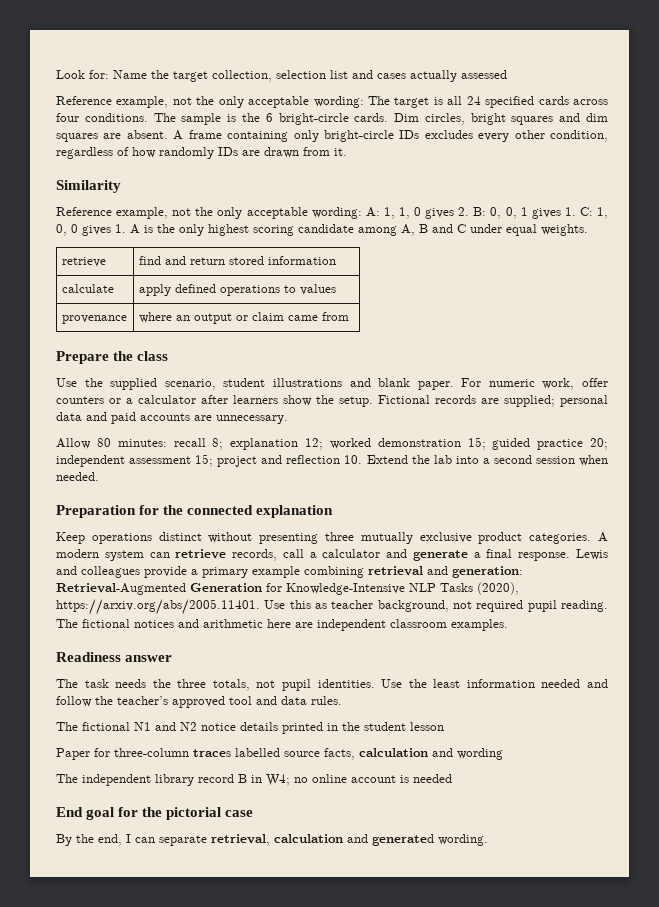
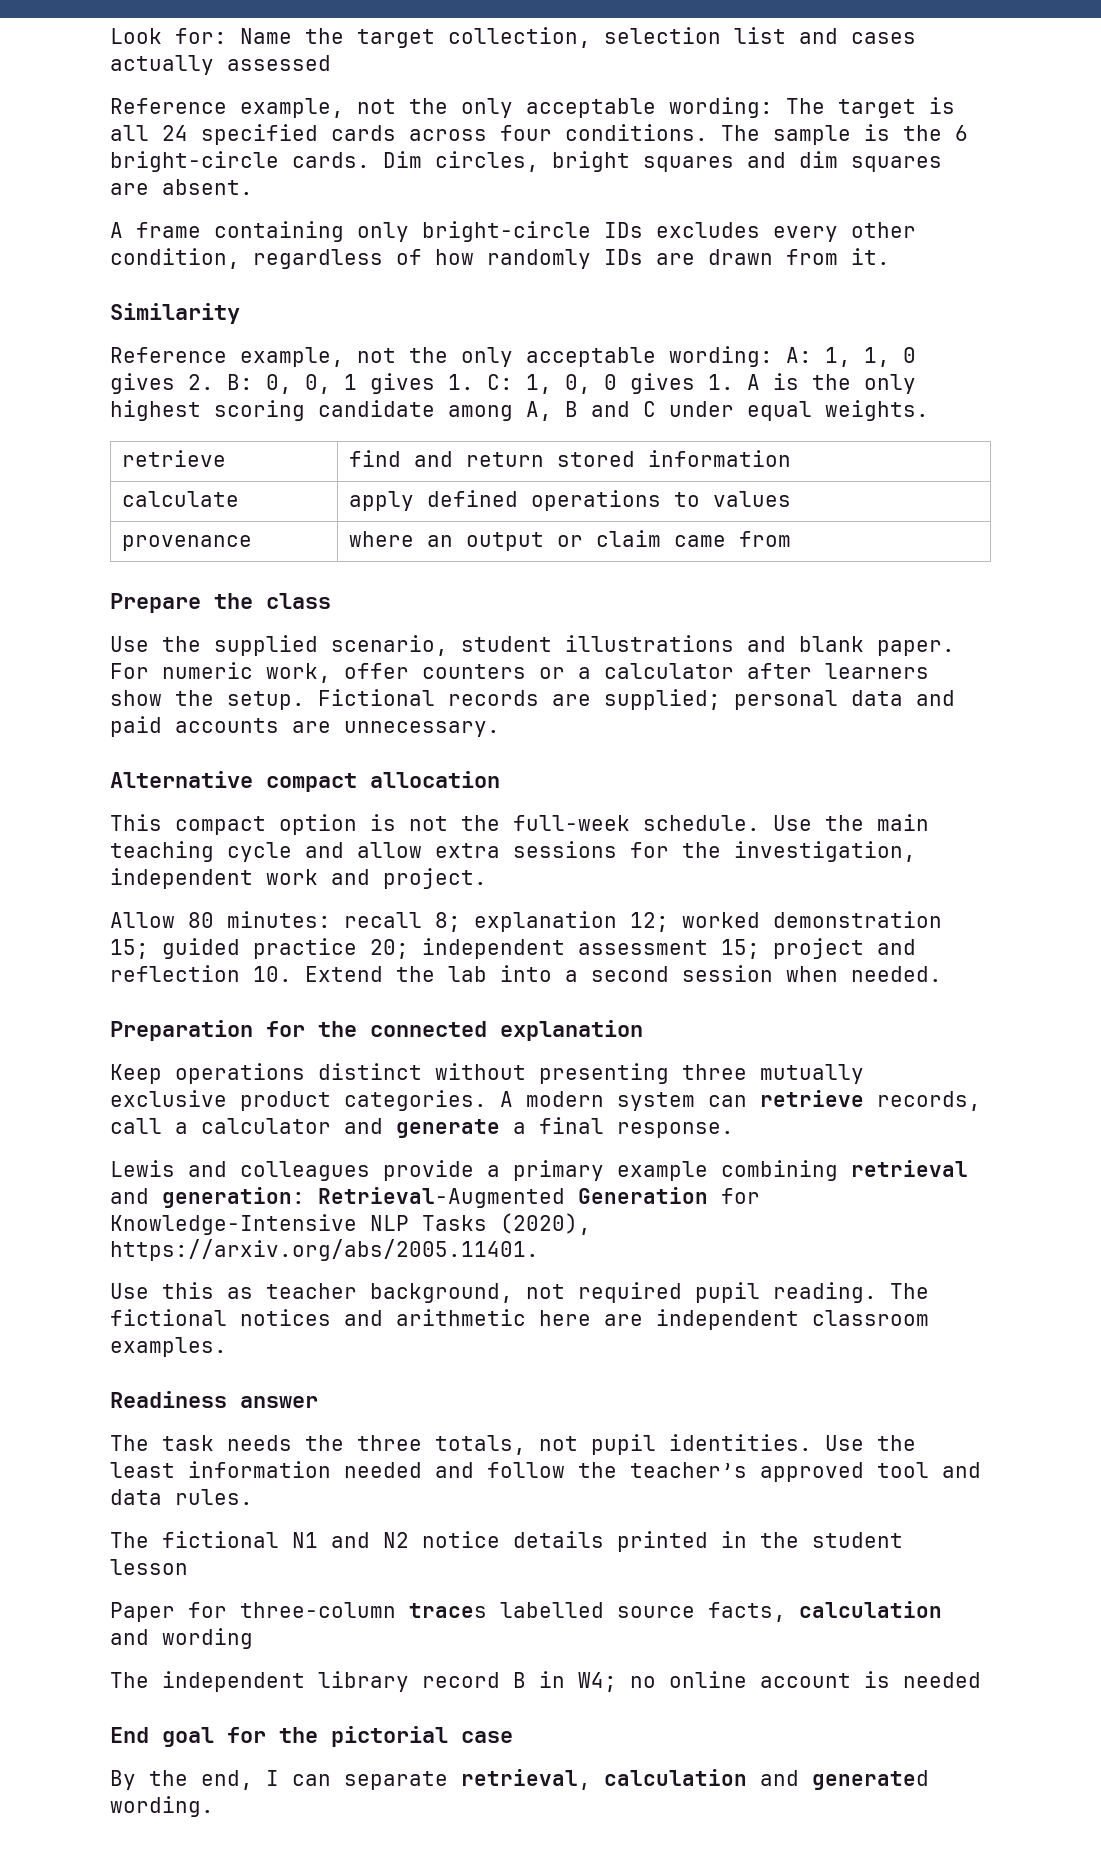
- Dim circles, bright squares and dim squares are absent. A frame containing only bright-circle IDs excludes every other condition, regardless of how randomly IDs are drawn from it.
+ Dim circles, bright squares and dim squares are absent.
+ A frame containing only bright-circle IDs excludes every other condition, regardless of how randomly IDs are drawn from it.
+ Alternative compact allocation
+ This compact option is not the full-week schedule. Use the main teaching cycle and allow extra sessions for the investigation, independent work and project.
- A modern system can retrieve records, call a calculator and generate a final response. Lewis and colleagues provide a primary example combining retrieval and generation: Retrieval-Augmented Generation for Knowledge-Intensive NLP Tasks (2020), https://arxiv.org/abs/2005.11401. Use this as teacher background, not required pupil reading.
+ A modern system can retrieve records, call a calculator and generate a final response.
+ Lewis and colleagues provide a primary example combining retrieval and generation: Retrieval-Augmented Generation for Knowledge-Intensive NLP Tasks (2020), https://arxiv.org/abs/2005.11401.
+ Use this as teacher background, not required pupil reading.

